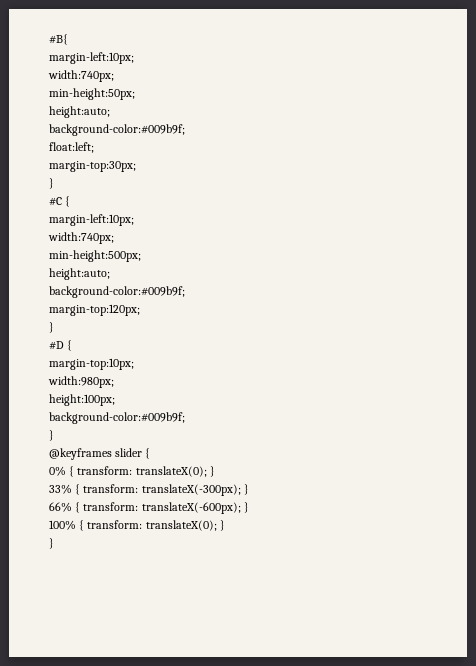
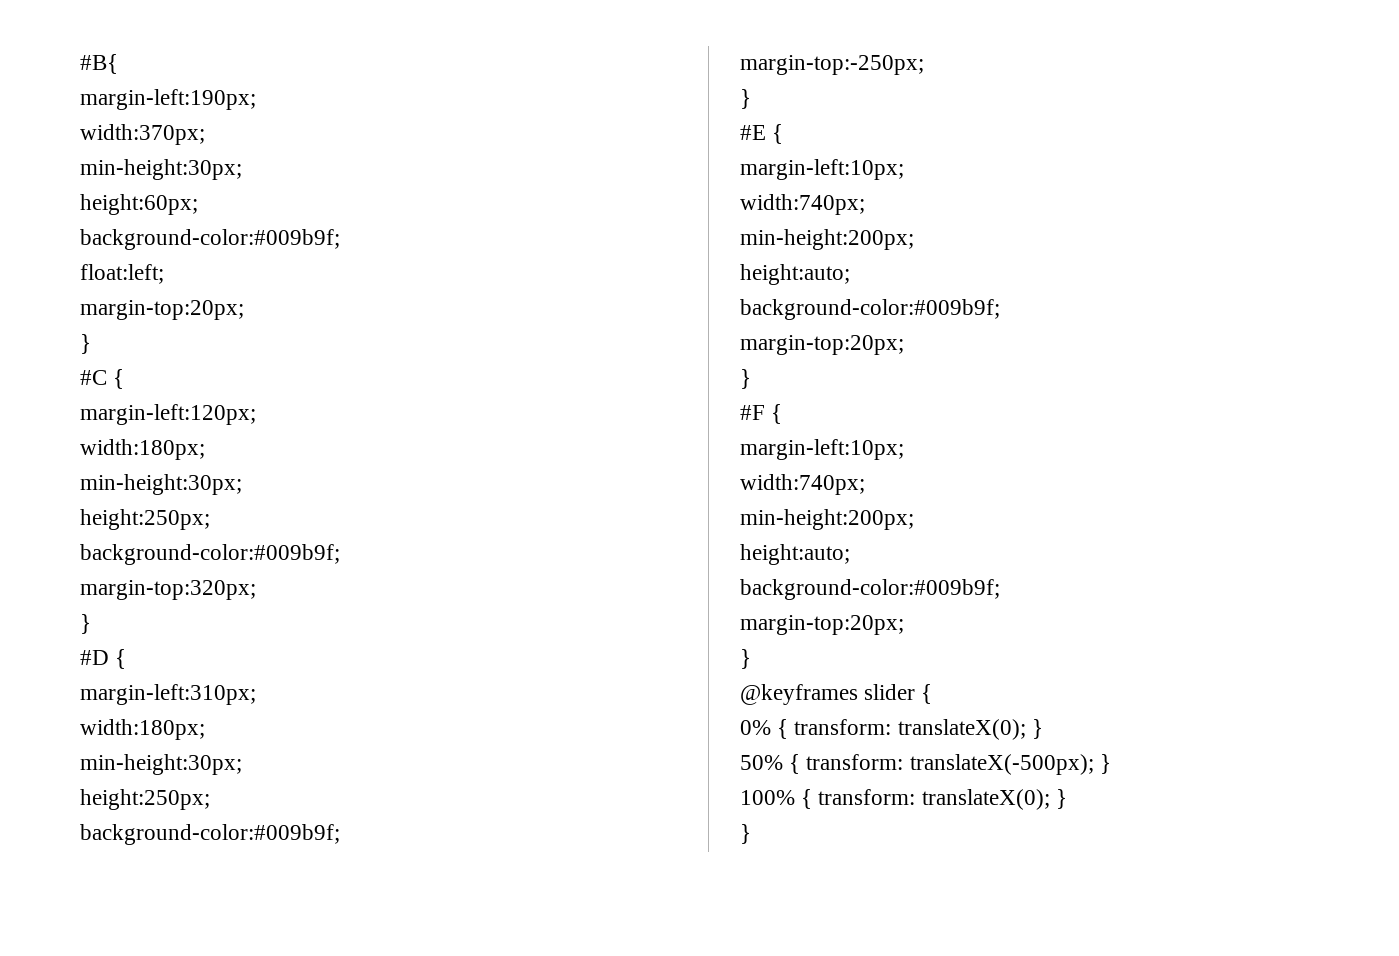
  #B{
- margin-left:10px;
- width:740px;
- min-height:50px;
- height:auto;
+ margin-left:190px;
+ width:370px;
+ min-height:30px;
+ height:60px;
  float:left;
- margin-top:30px;
+ margin-top:20px;
  #C {
- margin-left:10px;
- width:740px;
- min-height:500px;
- height:auto;
+ margin-left:120px;
+ width:180px;
+ min-height:30px;
+ height:250px;
  background-color:#009b9f;
- margin-top:120px;
+ margin-top:320px;
- margin-top:10px;
- width:980px;
- height:100px;
+ margin-left:310px;
+ width:180px;
+ min-height:30px;
+ height:250px;
  background-color:#009b9f;
+ margin-top:-250px;
+ }
+ #E {
+ margin-left:10px;
+ width:740px;
+ min-height:200px;
+ height:auto;
+ background-color:#009b9f;
+ margin-top:20px;
+ }
+ #F {
+ margin-left:10px;
+ width:740px;
+ min-height:200px;
+ height:auto;
+ background-color:#009b9f;
+ margin-top:20px;
- 33% { transform: translateX(-300px); }
- 66% { transform: translateX(-600px); }
+ 50% { transform: translateX(-500px); }

